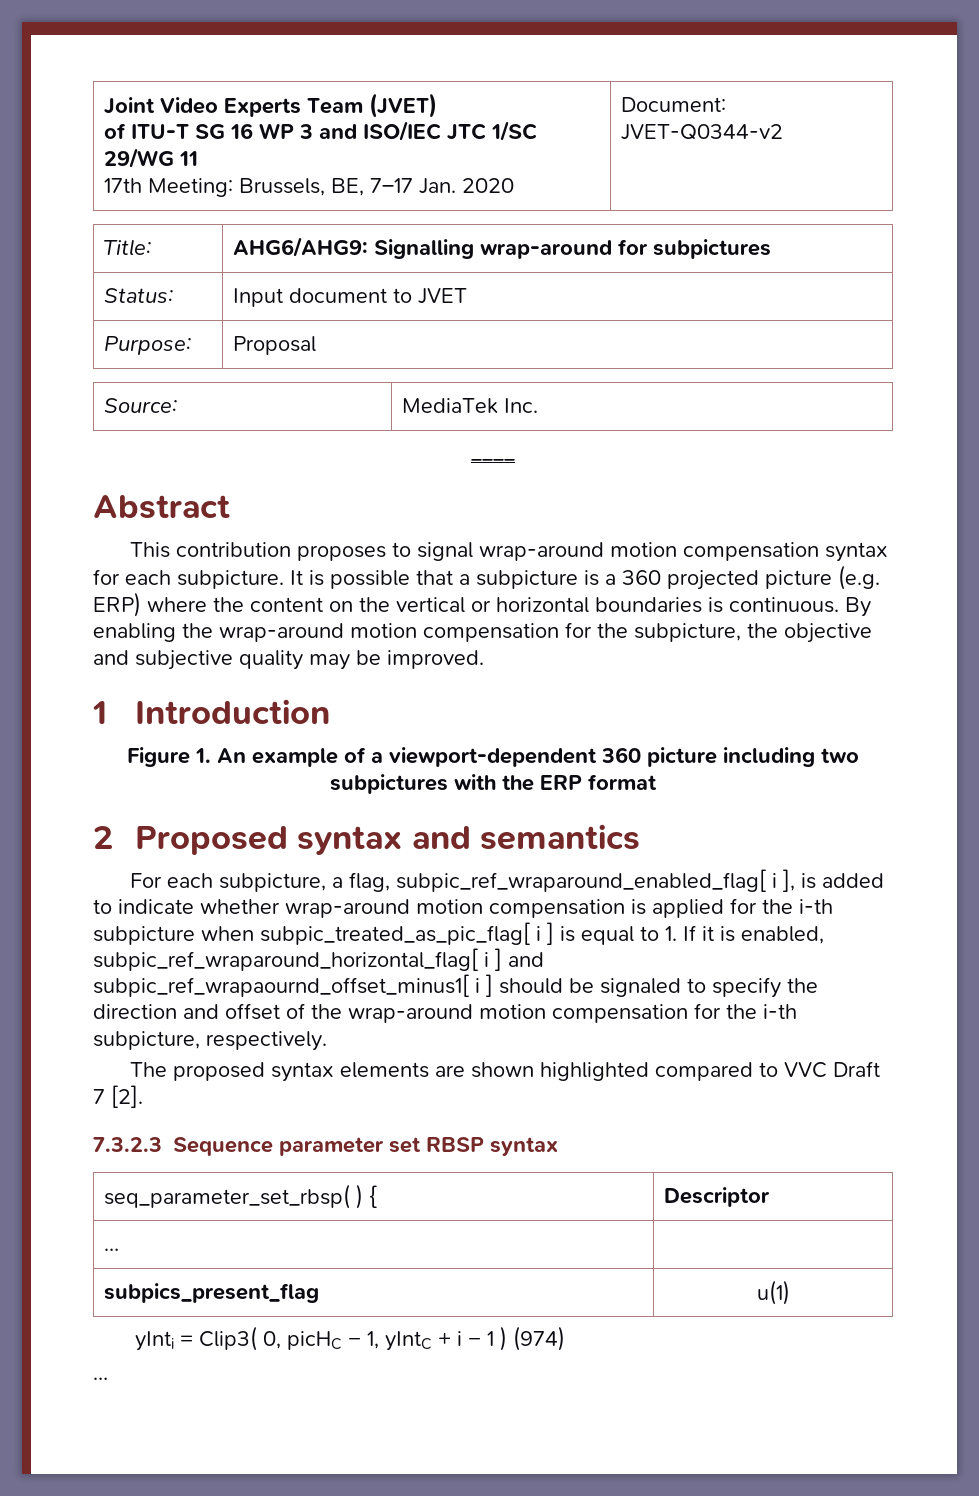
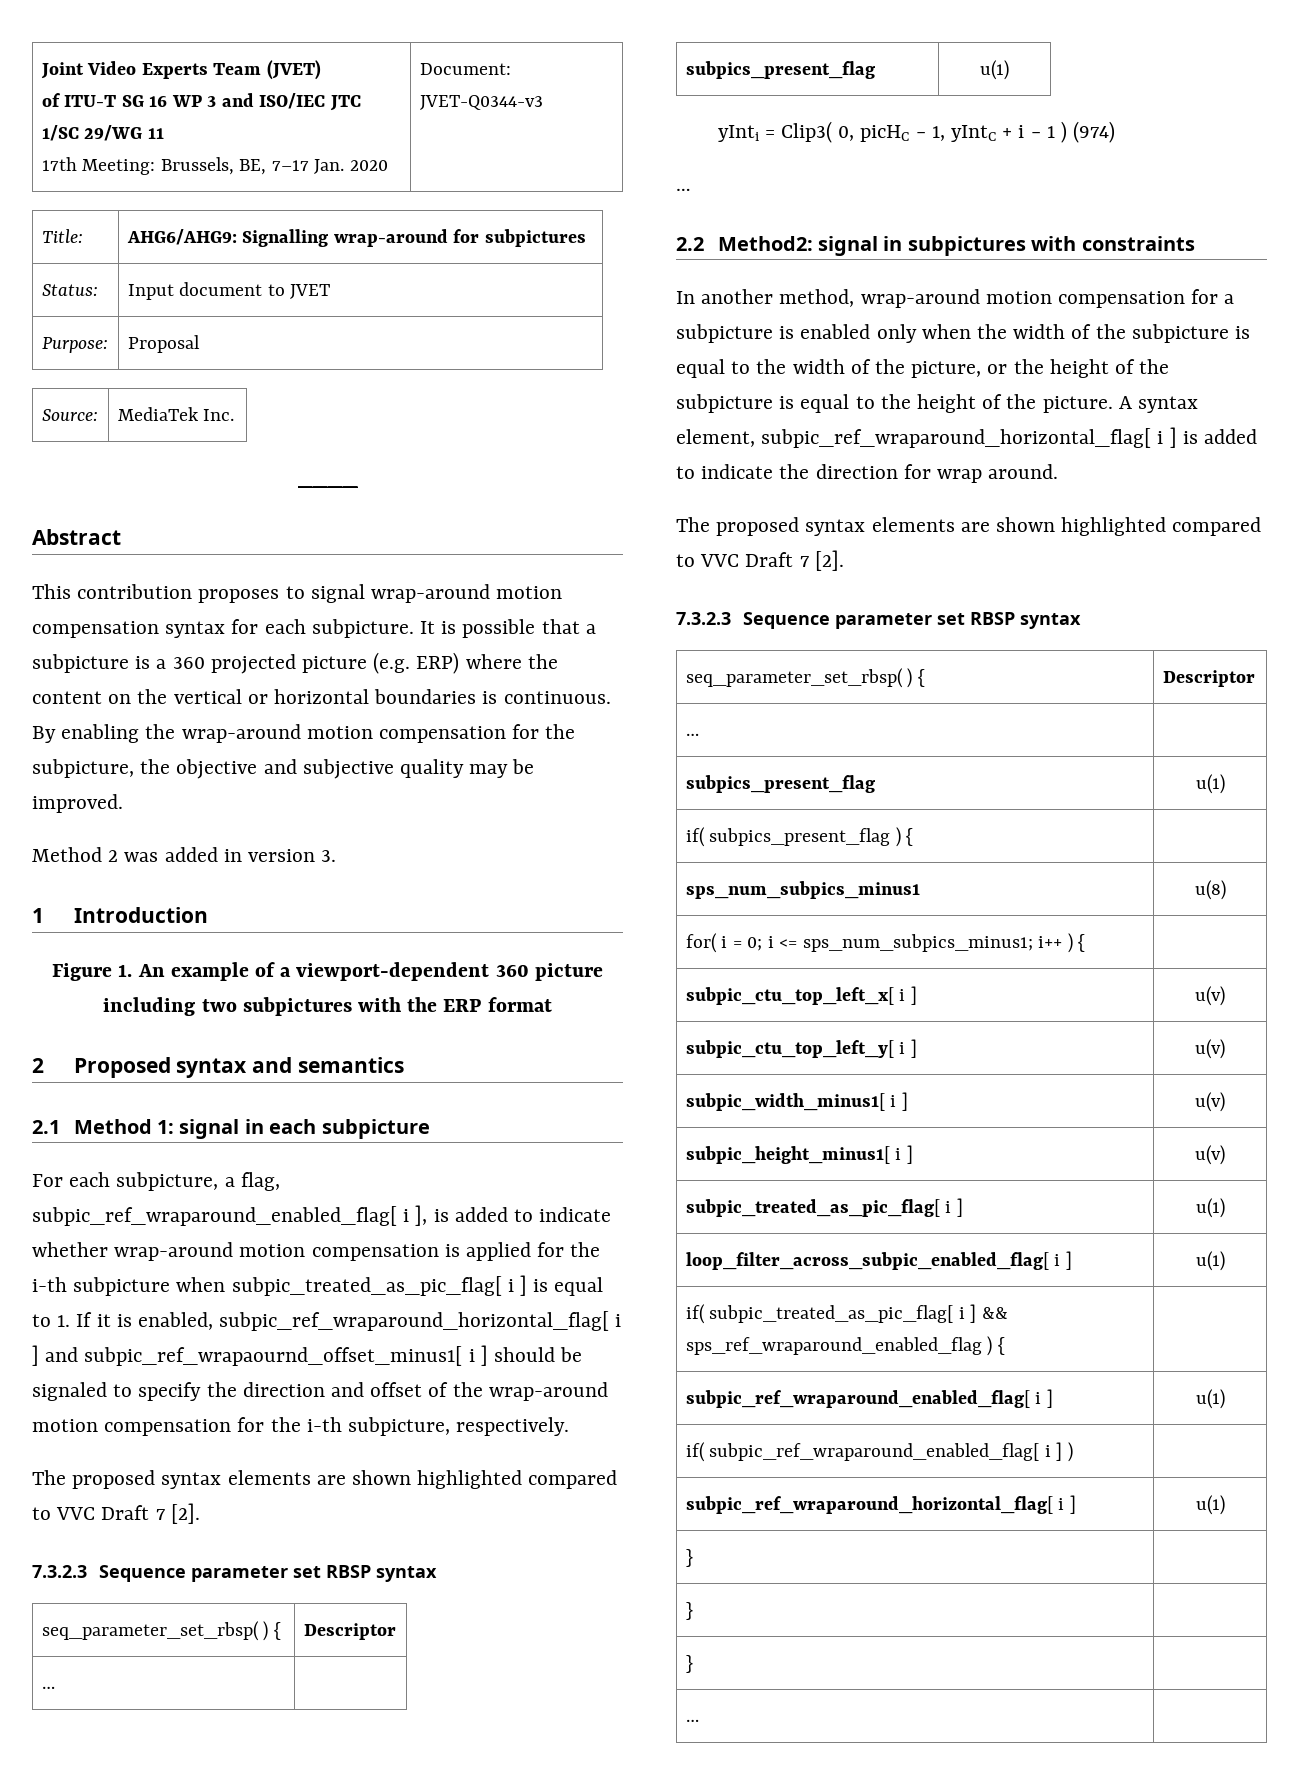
  Joint Video Experts Team (JVET)
  of ITU-T SG 16 WP 3 and ISO/IEC JTC 1/SC 29/WG 11
- 17th Meeting: Brussels, BE, 7–17 Jan. 2020 | Document: JVET-Q0344-v2
+ 17th Meeting: Brussels, BE, 7–17 Jan. 2020 | Document: JVET-Q0344-v3
+ Method 2 was added in version 3.
+ 2.1 Method 1: signal in each subpicture
+ 2.2 Method2: signal in subpictures with constraints
+ In another method, wrap-around motion compensation for a subpicture is enabled only when the width of the subpicture is equal to the width of the picture, or the height of the subpicture is equal to the height of the picture. A syntax element, subpic_ref_wraparound_horizontal_flag[ i ] is added to indicate the direction for wrap around.
+ The proposed syntax elements are shown highlighted compared to VVC Draft 7 [2].
+ 7.3.2.3 Sequence parameter set RBSP syntax
+ seq_parameter_set_rbsp( ) { | Descriptor
+ … |
+ subpics_present_flag | u(1)
+ if( subpics_present_flag ) { |
+ sps_num_subpics_minus1 | u(8)
+ for( i = 0; i <= sps_num_subpics_minus1; i++ ) { |
+ subpic_ctu_top_left_x[ i ] | u(v)
+ subpic_ctu_top_left_y[ i ] | u(v)
+ subpic_width_minus1[ i ] | u(v)
+ subpic_height_minus1[ i ] | u(v)
+ subpic_treated_as_pic_flag[ i ] | u(1)
+ loop_filter_across_subpic_enabled_flag[ i ] | u(1)
+ if( subpic_treated_as_pic_flag[ i ] && sps_ref_wraparound_enabled_flag ) { |
+ subpic_ref_wraparound_enabled_flag[ i ] | u(1)
+ if( subpic_ref_wraparound_enabled_flag[ i ] ) |
+ subpic_ref_wraparound_horizontal_flag[ i ] | u(1)
+ } |
+ } |
+ } |
+ … |

